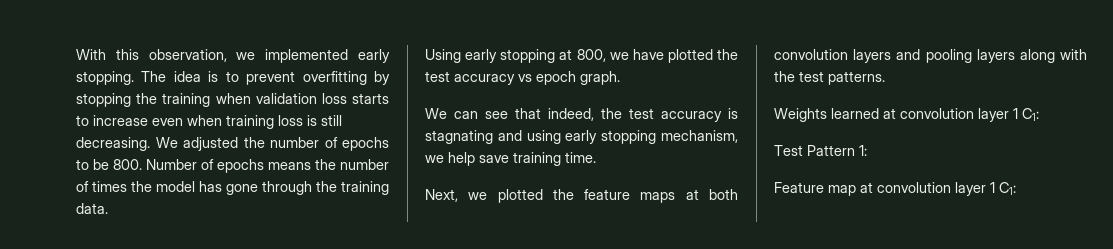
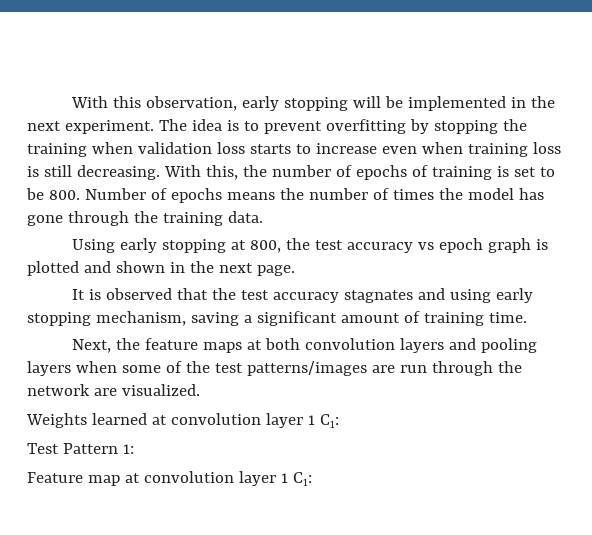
- With this observation, we implemented early stopping.
+ With this observation, early stopping will be implemented in the next experiment.
- We adjusted the number of epochs to be 800. Number of epochs means the number of times the model has gone through the training data.
+ With this, the number of epochs of training is set to be 800. Number of epochs means the number of times the model has gone through the training data.
- Using early stopping at 800, we have plotted the test accuracy vs epoch graph.
- We can see that indeed, the test accuracy is stagnating and using early stopping mechanism, we help save training time.
+ Using early stopping at 800, the test accuracy vs epoch graph is plotted and shown in the next page.
+ It is observed that the test accuracy stagnates and using early stopping mechanism, saving a significant amount of training time.
- Next, we plotted the feature maps at both convolution layers and pooling layers along with the test patterns.
+ Next, the feature maps at both convolution layers and pooling layers when some of the test patterns/images are run through the network are visualized.

